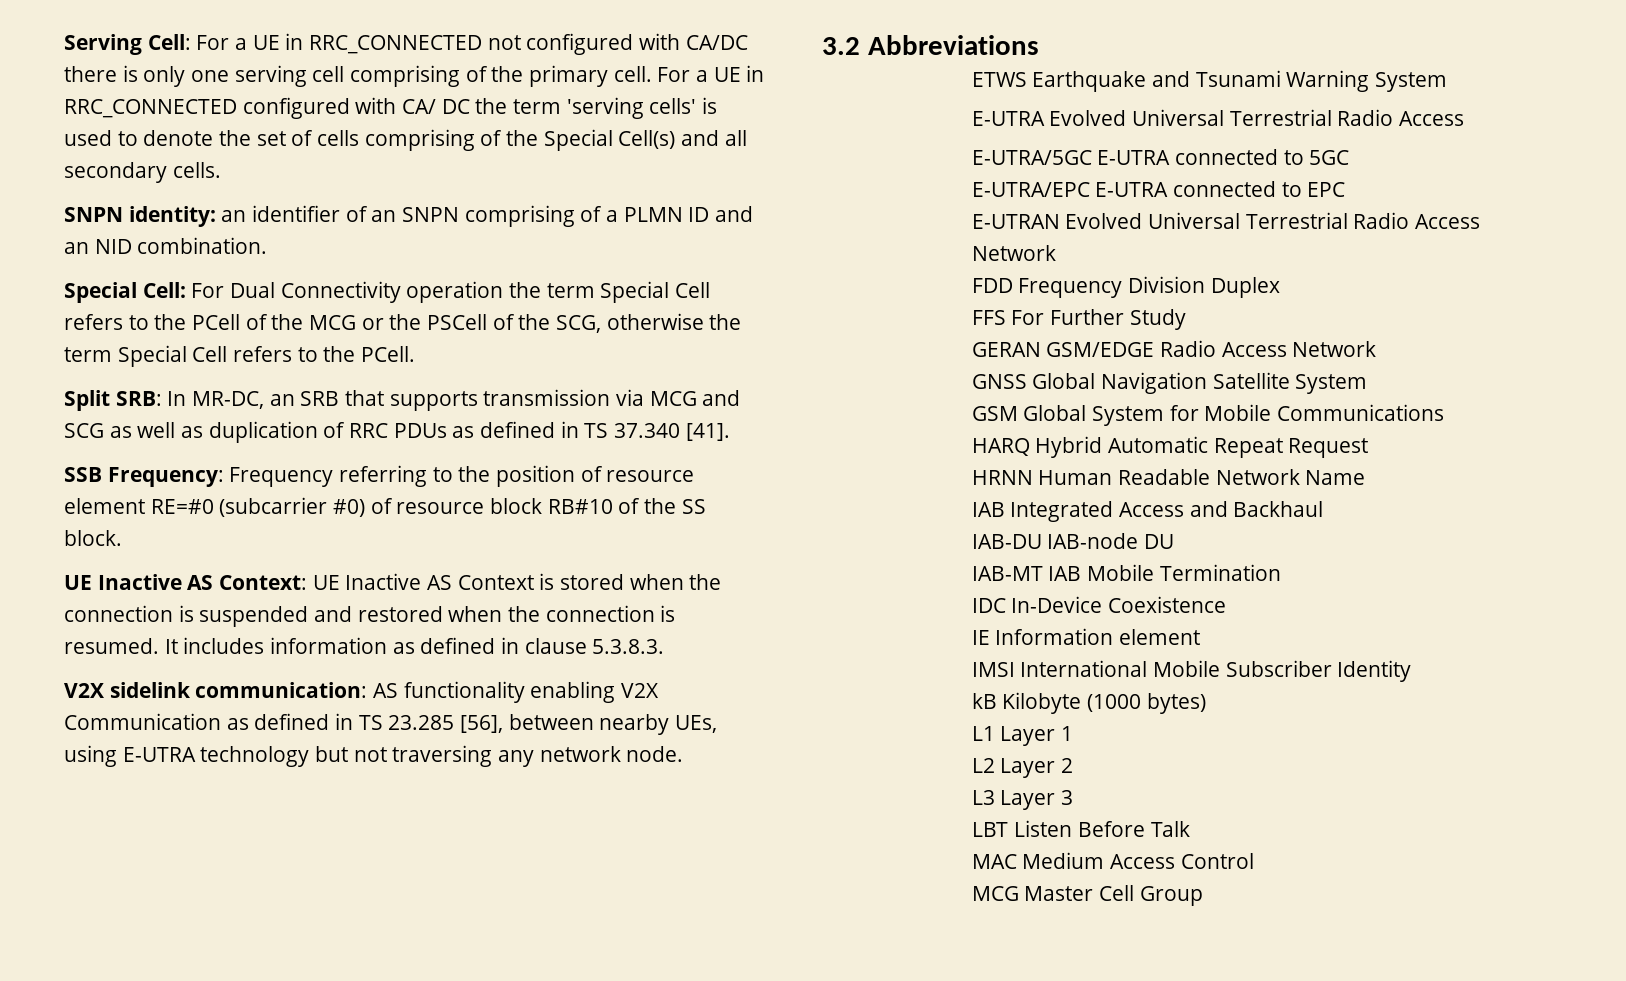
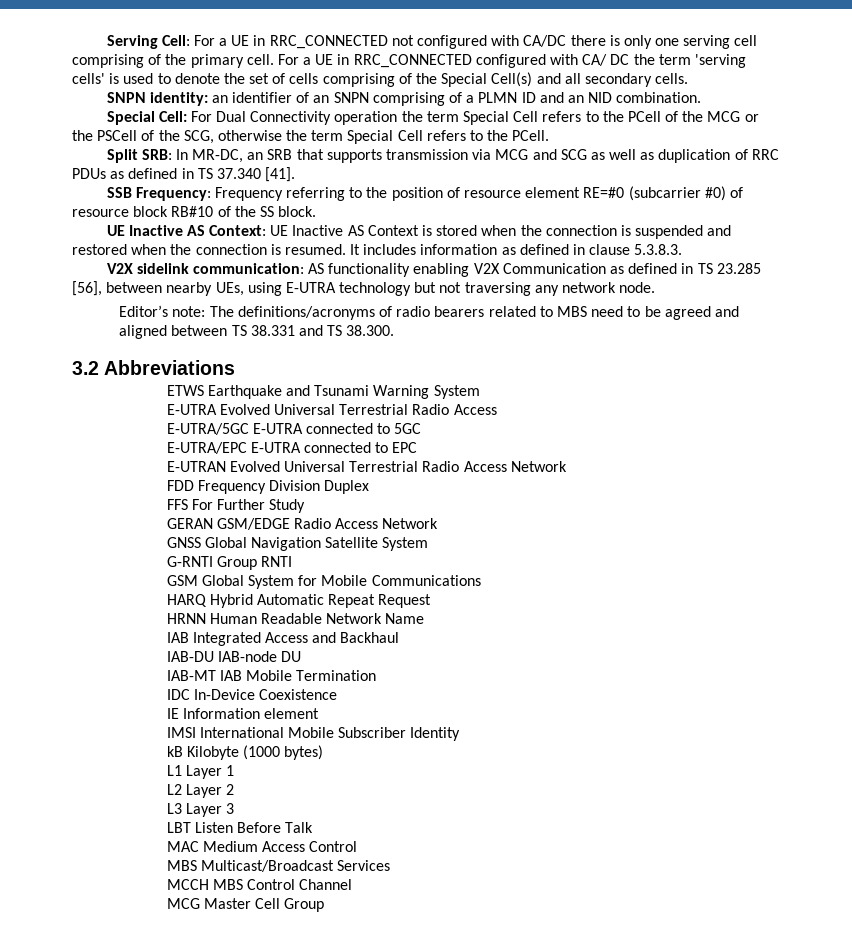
+ Editor’s note: The definitions/acronyms of radio bearers related to MBS need to be agreed and aligned between TS 38.331 and TS 38.300.
+ G-RNTI Group RNTI
+ MBS Multicast/Broadcast Services
+ MCCH MBS Control Channel

